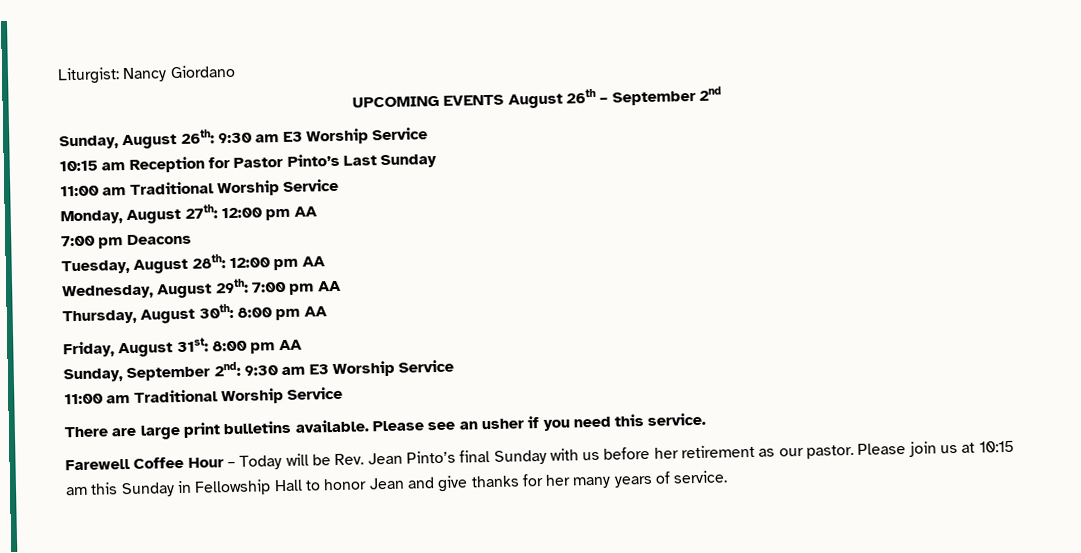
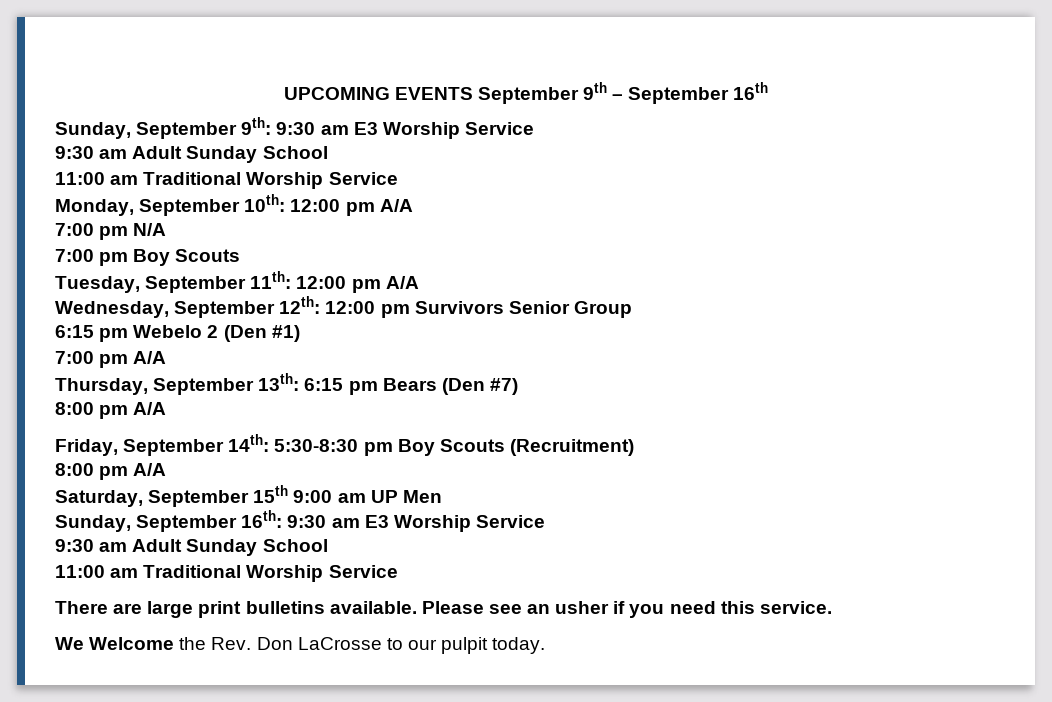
- Liturgist: Nancy Giordano
- UPCOMING EVENTS August 26th – September 2nd
- Sunday, August 26th: 9:30 am E3 Worship Service
- 10:15 am Reception for Pastor Pinto’s Last Sunday
+ UPCOMING EVENTS September 9th – September 16th
+ Sunday, September 9th: 9:30 am E3 Worship Service
+ 9:30 am Adult Sunday School
- Monday, August 27th: 12:00 pm AA
- 7:00 pm Deacons
+ Monday, September 10th: 12:00 pm A/A
+ 7:00 pm N/A
+ 7:00 pm Boy Scouts
- Tuesday, August 28th: 12:00 pm AA
+ Tuesday, September 11th: 12:00 pm A/A
- Wednesday, August 29th: 7:00 pm AA
+ Wednesday, September 12th: 12:00 pm Survivors Senior Group
+ 6:15 pm Webelo 2 (Den #1)
+ 7:00 pm A/A
- Thursday, August 30th: 8:00 pm AA
+ Thursday, September 13th: 6:15 pm Bears (Den #7)
+ 8:00 pm A/A
- Friday, August 31st: 8:00 pm AA
- Sunday, September 2nd: 9:30 am E3 Worship Service
+ Friday, September 14th: 5:30-8:30 pm Boy Scouts (Recruitment)
+ 8:00 pm A/A
+ Saturday, September 15th 9:00 am UP Men
+ Sunday, September 16th: 9:30 am E3 Worship Service
+ 9:30 am Adult Sunday School
- Farewell Coffee Hour – Today will be Rev. Jean Pinto’s final Sunday with us before her retirement as our pastor. Please join us at 10:15 am this Sunday in Fellowship Hall to honor Jean and give thanks for her many years of service.
+ We Welcome the Rev. Don LaCrosse to our pulpit today.

